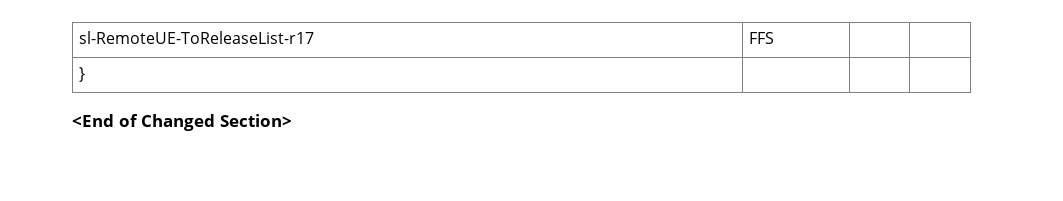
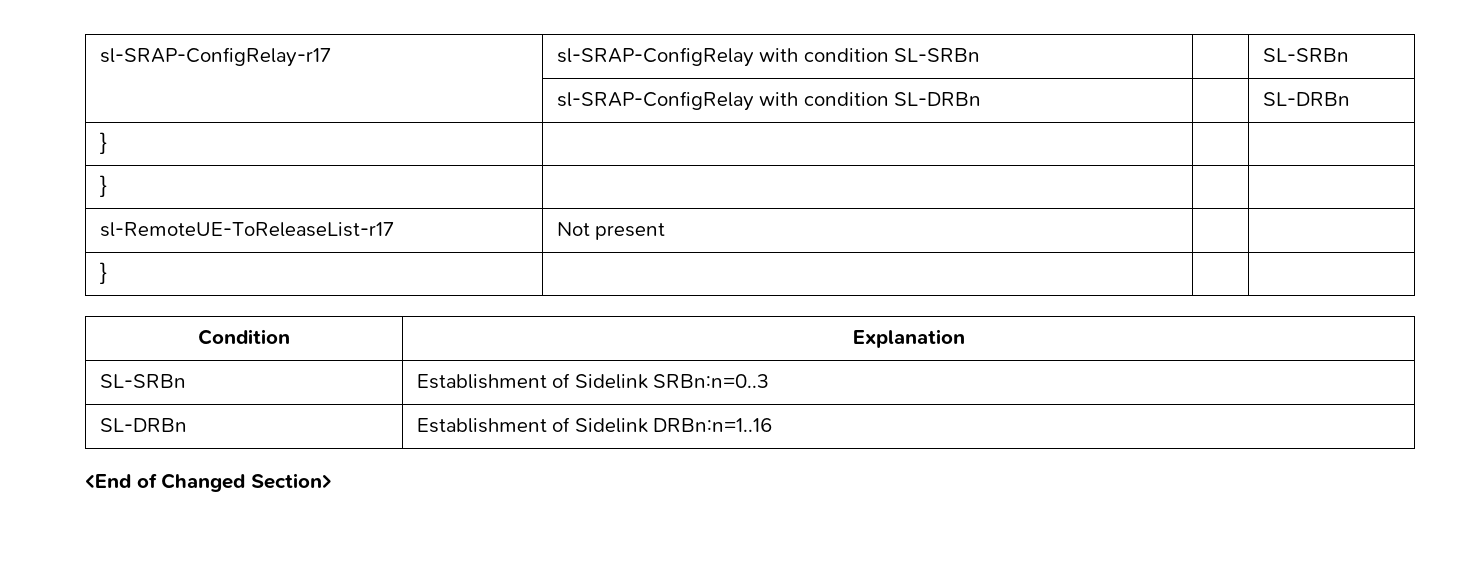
- sl-RemoteUE-ToReleaseList-r17 | FFS | |
+ sl-SRAP-ConfigRelay-r17 | sl-SRAP-ConfigRelay with condition SL-SRBn | | SL-SRBn
+ | sl-SRAP-ConfigRelay with condition SL-DRBn | | SL-DRBn
  } | | |
+ } | | |
+ sl-RemoteUE-ToReleaseList-r17 | Not present | |
+ } | | |
+ Condition | Explanation
+ SL-SRBn | Establishment of Sidelink SRBn:n=0..3
+ SL-DRBn | Establishment of Sidelink DRBn:n=1..16

